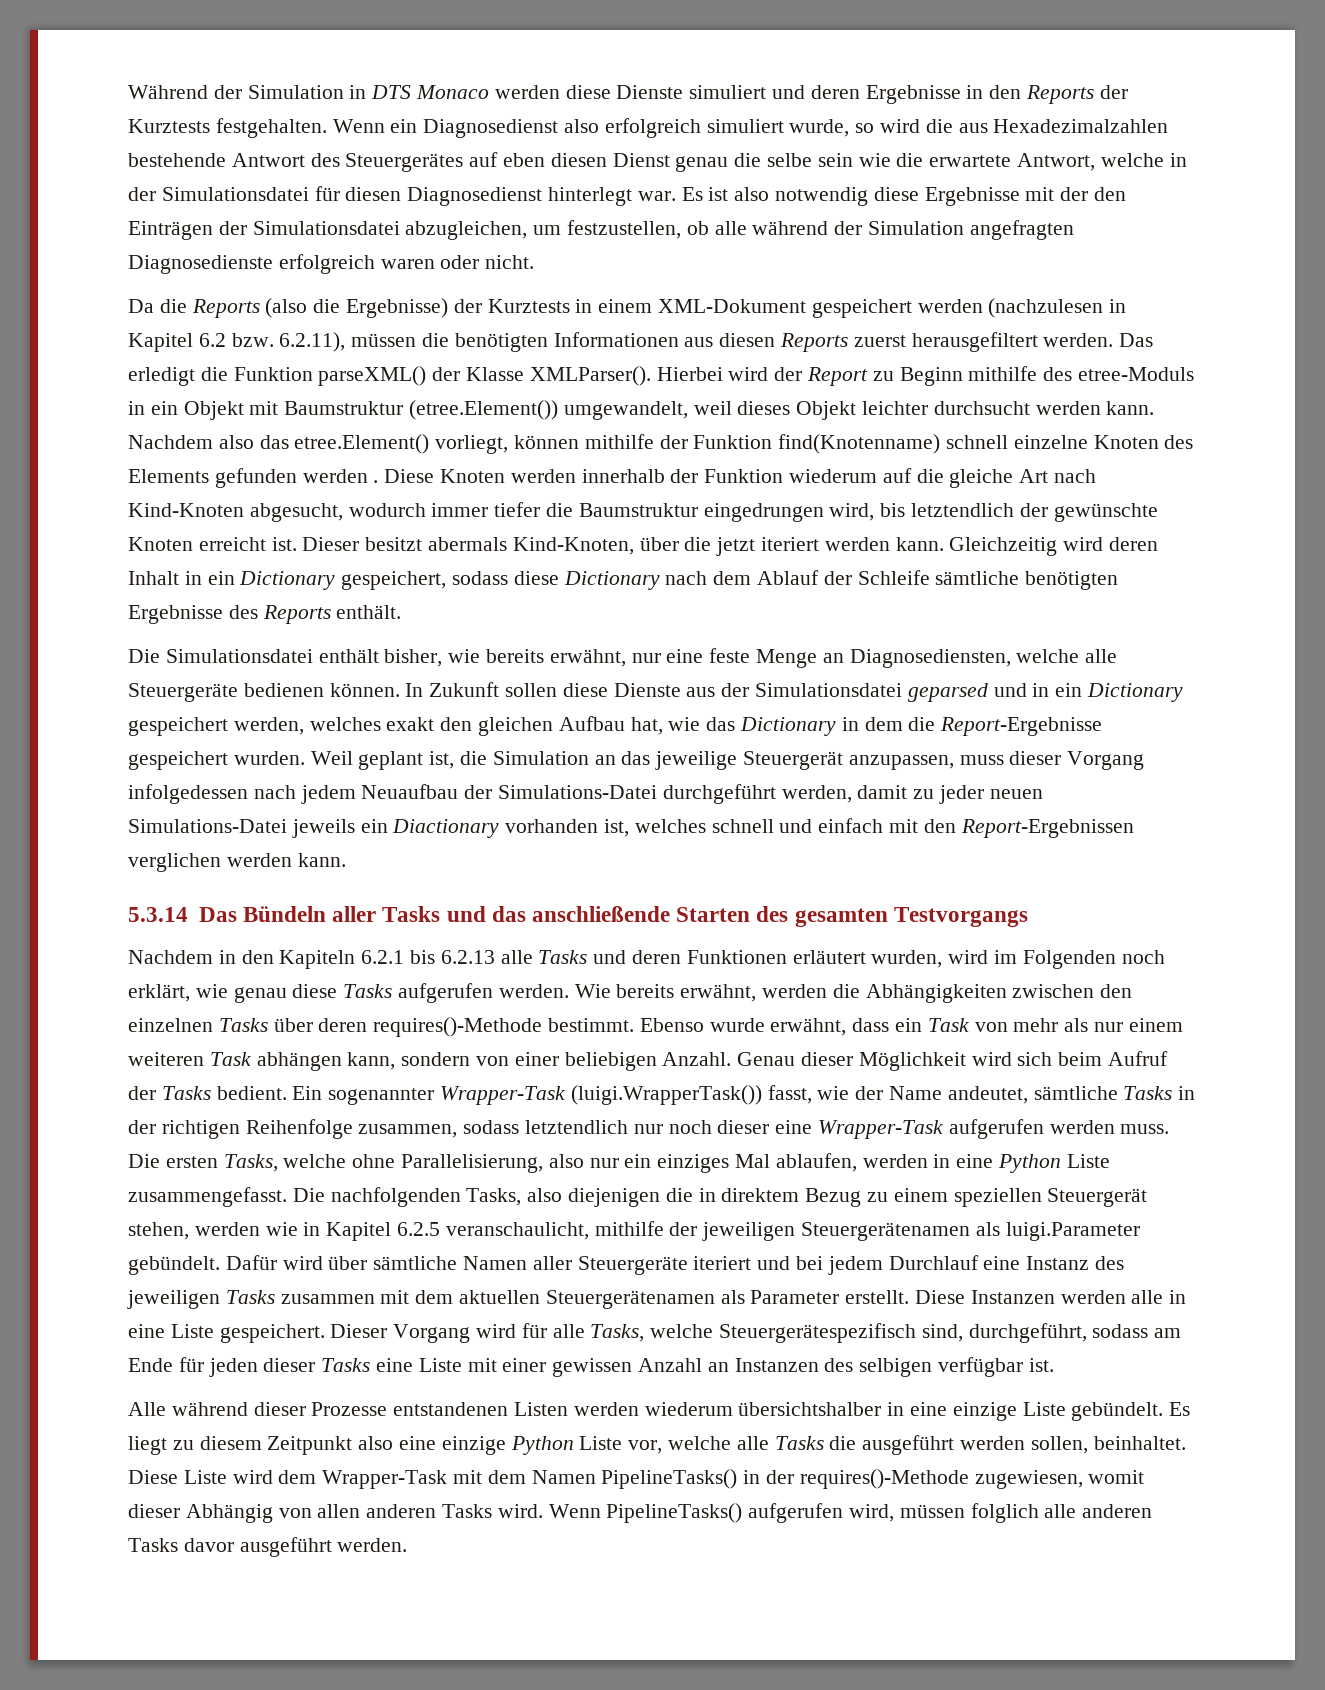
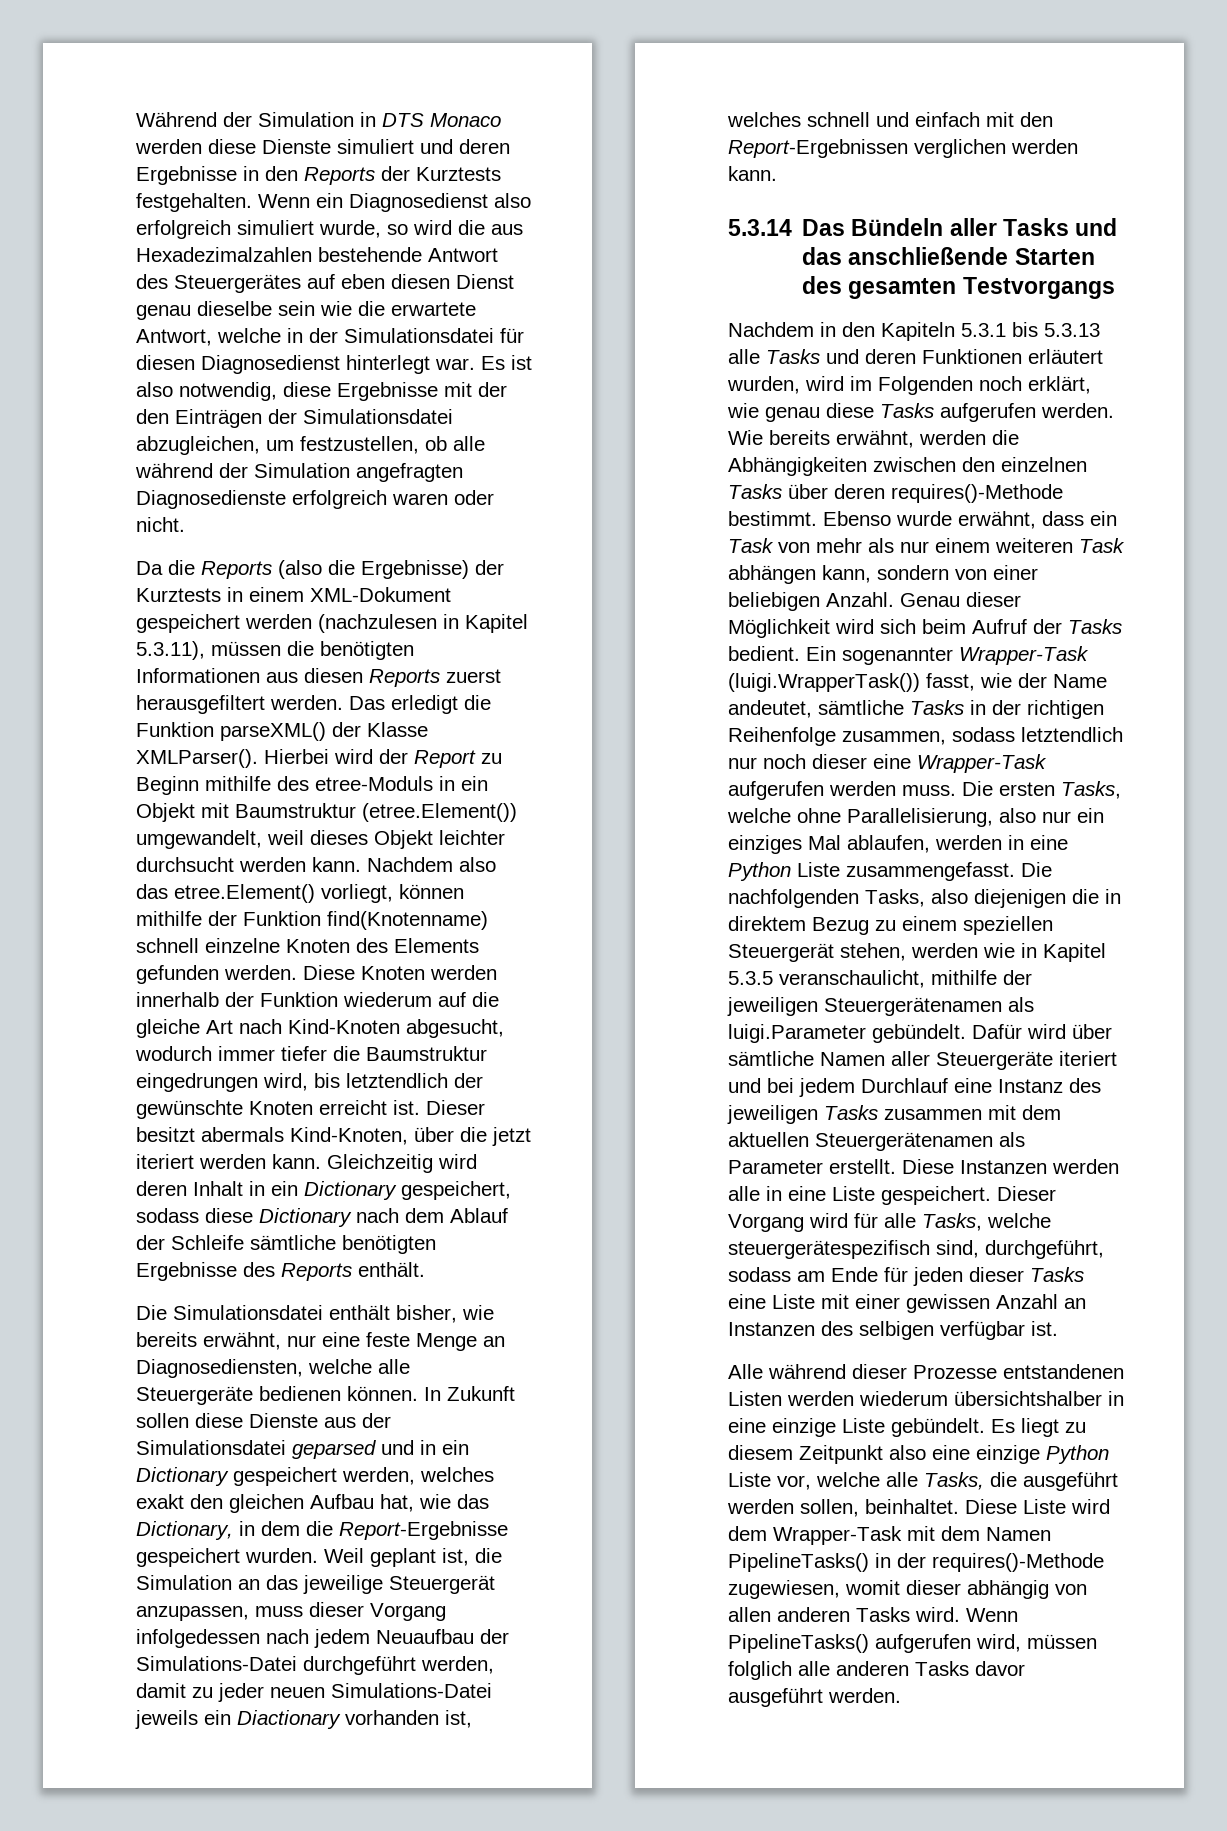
- Wenn ein Diagnosedienst also erfolgreich simuliert wurde, so wird die aus Hexadezimalzahlen bestehende Antwort des Steuergerätes auf eben diesen Dienst genau die selbe sein wie die erwartete Antwort, welche in der Simulationsdatei für diesen Diagnosedienst hinterlegt war.
+ Wenn ein Diagnosedienst also erfolgreich simuliert wurde, so wird die aus Hexadezimalzahlen bestehende Antwort des Steuergerätes auf eben diesen Dienst genau dieselbe sein wie die erwartete Antwort, welche in der Simulationsdatei für diesen Diagnosedienst hinterlegt war.
- Es ist also notwendig diese Ergebnisse mit der den Einträgen der Simulationsdatei abzugleichen, um festzustellen, ob alle während der Simulation angefragten Diagnosedienste erfolgreich waren oder nicht.
+ Es ist also notwendig, diese Ergebnisse mit der den Einträgen der Simulationsdatei abzugleichen, um festzustellen, ob alle während der Simulation angefragten Diagnosedienste erfolgreich waren oder nicht.
- Da die Reports (also die Ergebnisse) der Kurztests in einem XML-Dokument gespeichert werden (nachzulesen in Kapitel 6.2 bzw. 6.2.11), müssen die benötigten Informationen aus diesen Reports zuerst herausgefiltert werden.
+ Da die Reports (also die Ergebnisse) der Kurztests in einem XML-Dokument gespeichert werden (nachzulesen in Kapitel 5.3.11), müssen die benötigten Informationen aus diesen Reports zuerst herausgefiltert werden.
- Nachdem also das etree.Element() vorliegt, können mithilfe der Funktion find(Knotenname) schnell einzelne Knoten des Elements gefunden werden .
+ Nachdem also das etree.Element() vorliegt, können mithilfe der Funktion find(Knotenname) schnell einzelne Knoten des Elements gefunden werden.
- In Zukunft sollen diese Dienste aus der Simulationsdatei geparsed und in ein Dictionary gespeichert werden, welches exakt den gleichen Aufbau hat, wie das Dictionary in dem die Report-Ergebnisse gespeichert wurden.
+ In Zukunft sollen diese Dienste aus der Simulationsdatei geparsed und in ein Dictionary gespeichert werden, welches exakt den gleichen Aufbau hat, wie das Dictionary, in dem die Report-Ergebnisse gespeichert wurden.
- Nachdem in den Kapiteln 6.2.1 bis 6.2.13 alle Tasks und deren Funktionen erläutert wurden, wird im Folgenden noch erklärt, wie genau diese Tasks aufgerufen werden.
+ Nachdem in den Kapiteln 5.3.1 bis 5.3.13 alle Tasks und deren Funktionen erläutert wurden, wird im Folgenden noch erklärt, wie genau diese Tasks aufgerufen werden.
- Die nachfolgenden Tasks, also diejenigen die in direktem Bezug zu einem speziellen Steuergerät stehen, werden wie in Kapitel 6.2.5 veranschaulicht, mithilfe der jeweiligen Steuergerätenamen als luigi.Parameter gebündelt.
+ Die nachfolgenden Tasks, also diejenigen die in direktem Bezug zu einem speziellen Steuergerät stehen, werden wie in Kapitel 5.3.5 veranschaulicht, mithilfe der jeweiligen Steuergerätenamen als luigi.Parameter gebündelt.
- Dieser Vorgang wird für alle Tasks, welche Steuergerätespezifisch sind, durchgeführt, sodass am Ende für jeden dieser Tasks eine Liste mit einer gewissen Anzahl an Instanzen des selbigen verfügbar ist.
+ Dieser Vorgang wird für alle Tasks, welche steuergerätespezifisch sind, durchgeführt, sodass am Ende für jeden dieser Tasks eine Liste mit einer gewissen Anzahl an Instanzen des selbigen verfügbar ist.
- Es liegt zu diesem Zeitpunkt also eine einzige Python Liste vor, welche alle Tasks die ausgeführt werden sollen, beinhaltet.
+ Es liegt zu diesem Zeitpunkt also eine einzige Python Liste vor, welche alle Tasks, die ausgeführt werden sollen, beinhaltet.
- Diese Liste wird dem Wrapper-Task mit dem Namen PipelineTasks() in der requires()-Methode zugewiesen, womit dieser Abhängig von allen anderen Tasks wird.
+ Diese Liste wird dem Wrapper-Task mit dem Namen PipelineTasks() in der requires()-Methode zugewiesen, womit dieser abhängig von allen anderen Tasks wird.

